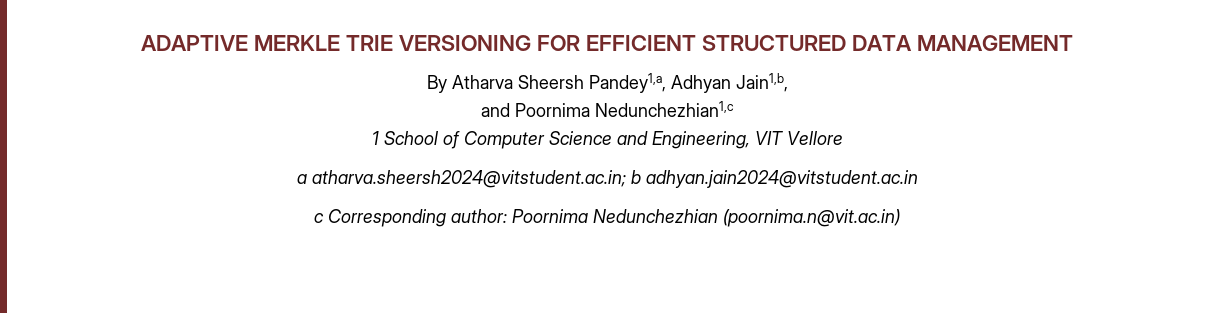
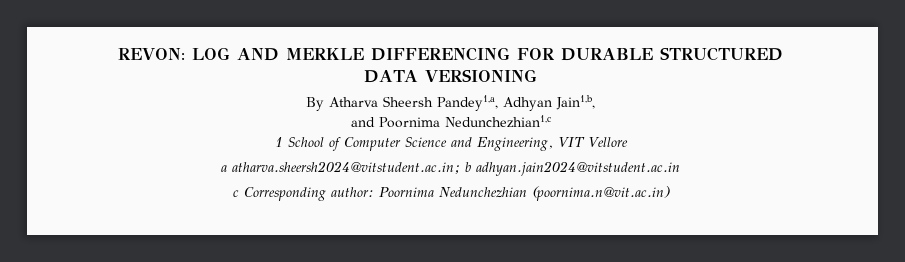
- ADAPTIVE MERKLE TRIE VERSIONING FOR EFFICIENT STRUCTURED DATA MANAGEMENT
+ REVON: LOG AND MERKLE DIFFERENCING FOR DURABLE STRUCTURED DATA VERSIONING

